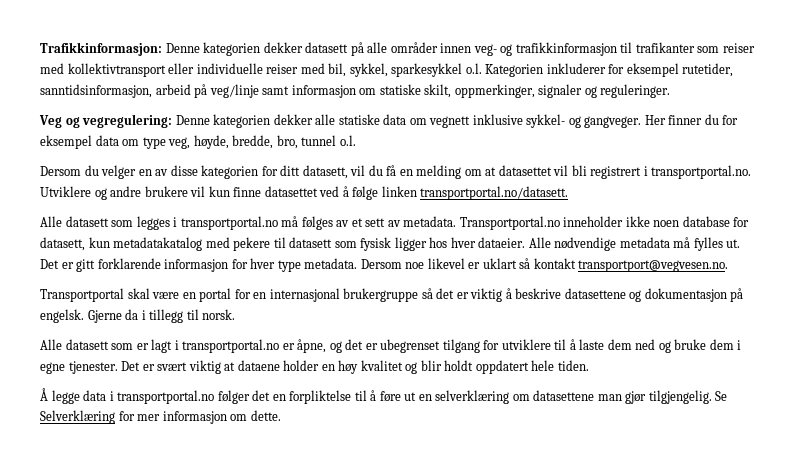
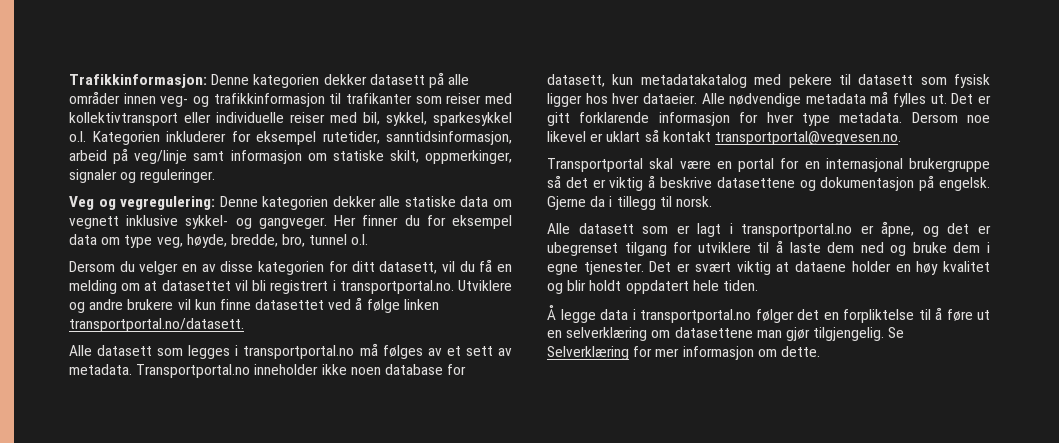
- Dersom noe likevel er uklart så kontakt transportport@vegvesen.no.
+ Dersom noe likevel er uklart så kontakt transportportal@vegvesen.no.

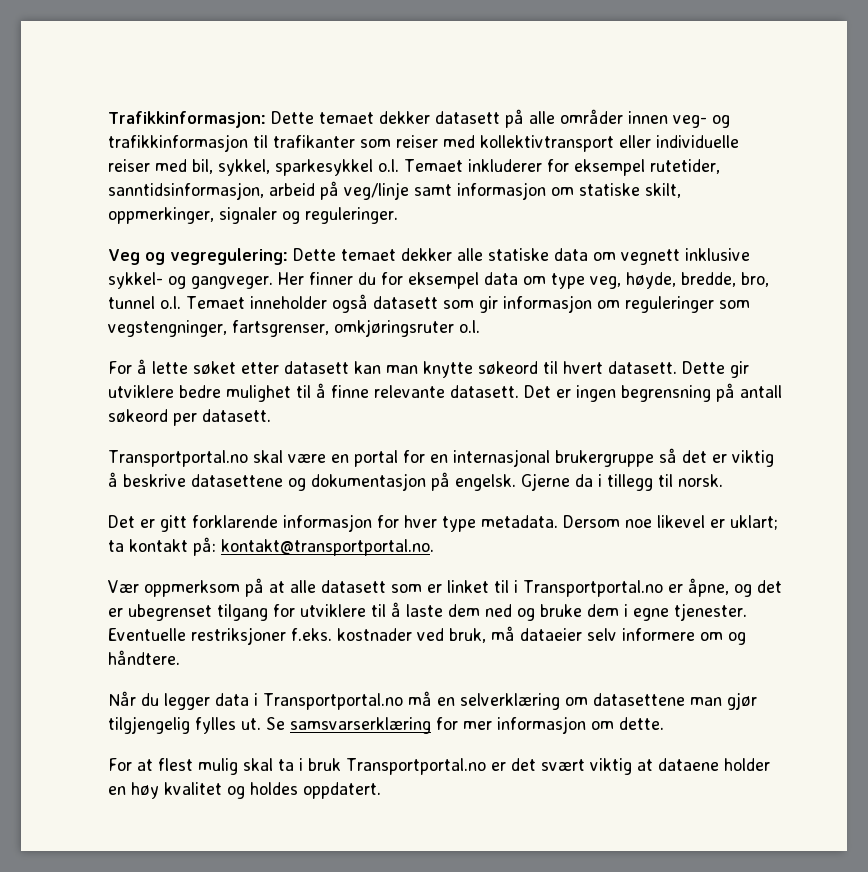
- Trafikkinformasjon: Denne kategorien dekker datasett på alle områder innen veg- og trafikkinformasjon til trafikanter som reiser med kollektivtransport eller individuelle reiser med bil, sykkel, sparkesykkel o.l. Kategorien inkluderer for eksempel rutetider, sanntidsinformasjon, arbeid på veg/linje samt informasjon om statiske skilt, oppmerkinger, signaler og reguleringer.
+ Trafikkinformasjon: Dette temaet dekker datasett på alle områder innen veg- og trafikkinformasjon til trafikanter som reiser med kollektivtransport eller individuelle reiser med bil, sykkel, sparkesykkel o.l. Temaet inkluderer for eksempel rutetider, sanntidsinformasjon, arbeid på veg/linje samt informasjon om statiske skilt, oppmerkinger, signaler og reguleringer.
- Veg og vegregulering: Denne kategorien dekker alle statiske data om vegnett inklusive sykkel- og gangveger.
+ Veg og vegregulering: Dette temaet dekker alle statiske data om vegnett inklusive sykkel- og gangveger.
- Her finner du for eksempel data om type veg, høyde, bredde, bro, tunnel o.l.
- Dersom du velger en av disse kategorien for ditt datasett, vil du få en melding om at datasettet vil bli registrert i transportportal.no. Utviklere og andre brukere vil kun finne datasettet ved å følge linken transportportal.no/datasett.
- Alle datasett som legges i transportportal.no må følges av et sett av metadata. Transportportal.no inneholder ikke noen database for datasett, kun metadatakatalog med pekere til datasett som fysisk ligger hos hver dataeier. Alle nødvendige metadata må fylles ut. Det er gitt forklarende informasjon for hver type metadata. Dersom noe likevel er uklart så kontakt transportportal@vegvesen.no.
- Transportportal skal være en portal for en internasjonal brukergruppe så det er viktig å beskrive datasettene og dokumentasjon på engelsk.
+ Her finner du for eksempel data om type veg, høyde, bredde, bro, tunnel o.l. Temaet inneholder også datasett som gir informasjon om reguleringer som vegstengninger, fartsgrenser, omkjøringsruter o.l.
+ For å lette søket etter datasett kan man knytte søkeord til hvert datasett. Dette gir utviklere bedre mulighet til å finne relevante datasett. Det er ingen begrensning på antall søkeord per datasett.
+ Transportportal.no skal være en portal for en internasjonal brukergruppe så det er viktig å beskrive datasettene og dokumentasjon på engelsk.
- Alle datasett som er lagt i transportportal.no er åpne, og det er ubegrenset tilgang for utviklere til å laste dem ned og bruke dem i egne tjenester.
+ Det er gitt forklarende informasjon for hver type metadata. Dersom noe likevel er uklart; ta kontakt på: kontakt@transportportal.no.
+ Vær oppmerksom på at alle datasett som er linket til i Transportportal.no er åpne, og det er ubegrenset tilgang for utviklere til å laste dem ned og bruke dem i egne tjenester.
- Det er svært viktig at dataene holder en høy kvalitet og blir holdt oppdatert hele tiden.
- Å legge data i transportportal.no følger det en forpliktelse til å føre ut en selverklæring om datasettene man gjør tilgjengelig. Se Selverklæring for mer informasjon om dette.
+ Eventuelle restriksjoner f.eks. kostnader ved bruk, må dataeier selv informere om og håndtere.
+ Når du legger data i Transportportal.no må en selverklæring om datasettene man gjør tilgjengelig fylles ut. Se samsvarserklæring for mer informasjon om dette.
+ For at flest mulig skal ta i bruk Transportportal.no er det svært viktig at dataene holder en høy kvalitet og holdes oppdatert.

